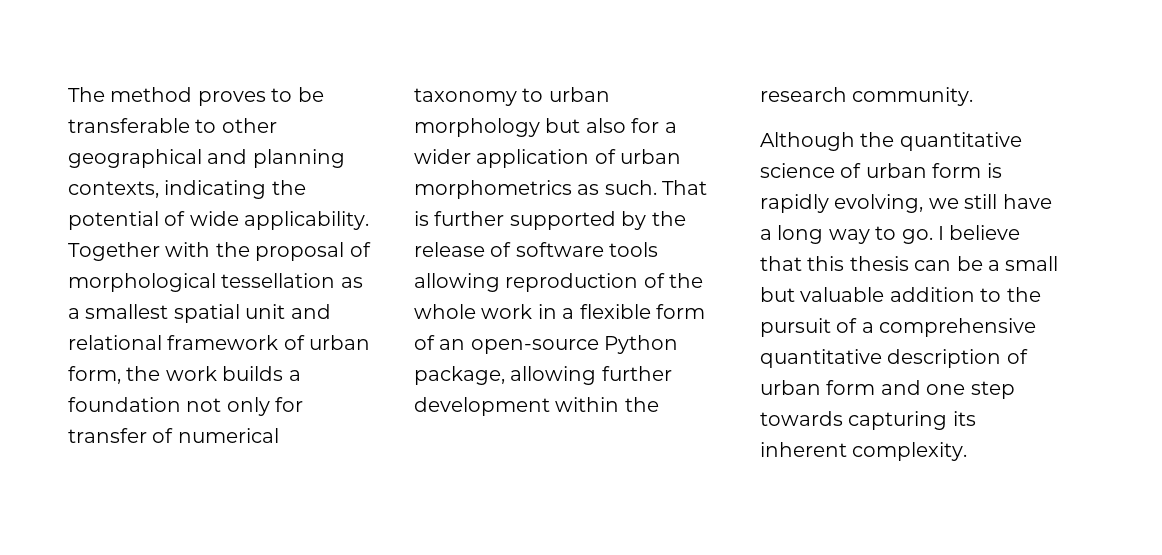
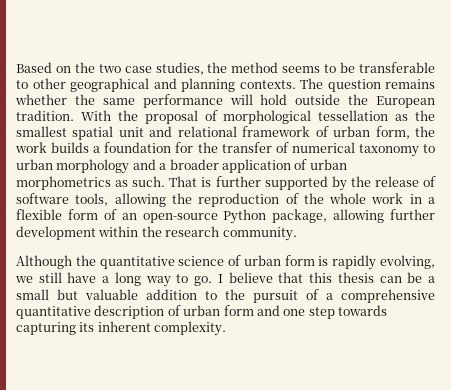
- The method proves to be transferable to other geographical and planning contexts, indicating the potential of wide applicability. Together with the proposal of morphological tessellation as a smallest spatial unit and relational framework of urban form, the work builds a foundation not only for transfer of numerical taxonomy to urban morphology but also for a wider application of urban morphometrics as such.
+ Based on the two case studies, the method seems to be transferable to other geographical and planning contexts. The question remains whether the same performance will hold outside the European tradition. With the proposal of morphological tessellation as the smallest spatial unit and relational framework of urban form, the work builds a foundation for the transfer of numerical taxonomy to urban morphology and a broader application of urban morphometrics as such.
- That is further supported by the release of software tools allowing reproduction of the whole work in a flexible form of an open-source Python package, allowing further development within the research community.
+ That is further supported by the release of software tools, allowing the reproduction of the whole work in a flexible form of an open-source Python package, allowing further development within the research community.

